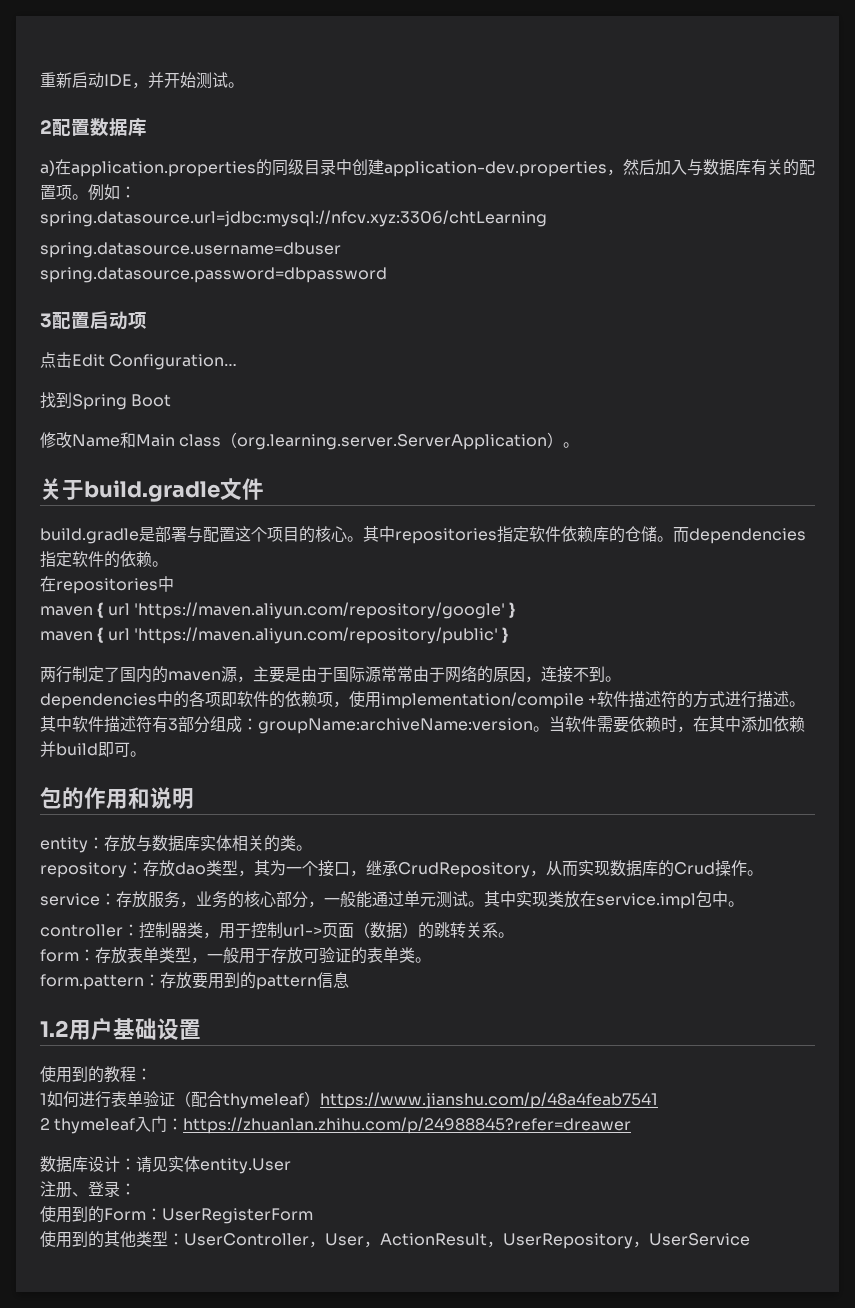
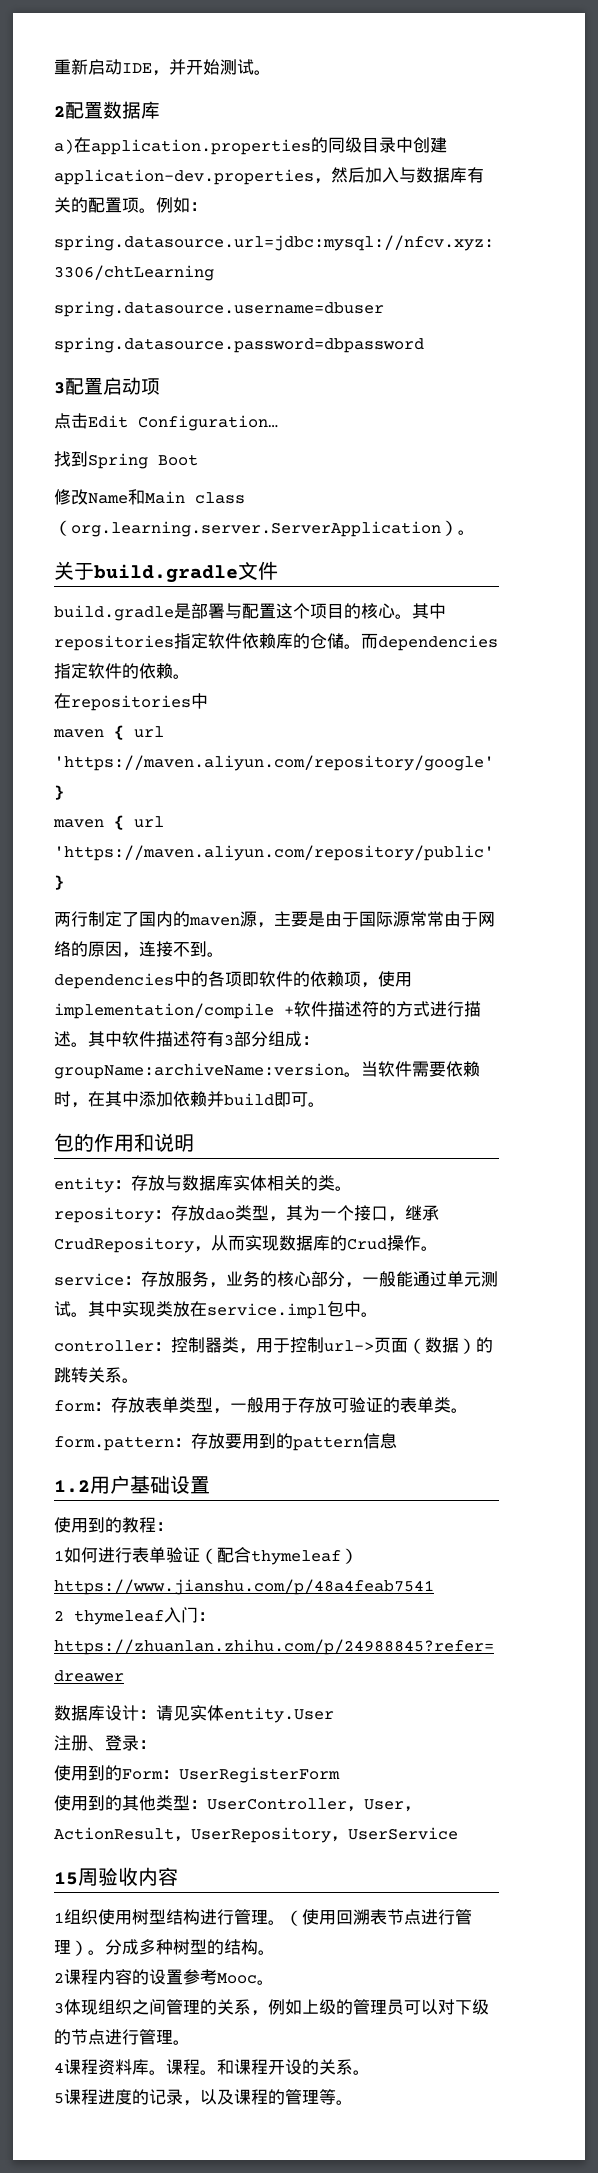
+ 15周验收内容
+ 1组织使用树型结构进行管理。（使用回溯表节点进行管理）。分成多种树型的结构。
+ 2课程内容的设置参考Mooc。
+ 3体现组织之间管理的关系，例如上级的管理员可以对下级的节点进行管理。
+ 4课程资料库。课程。和课程开设的关系。
+ 5课程进度的记录，以及课程的管理等。

